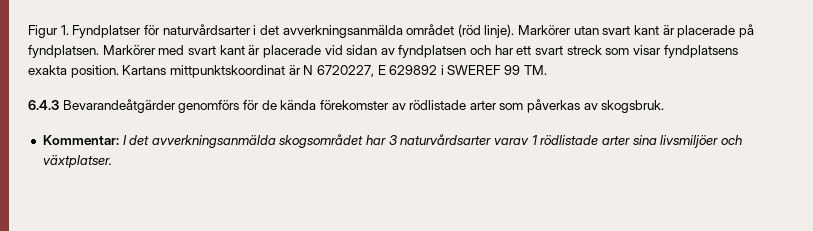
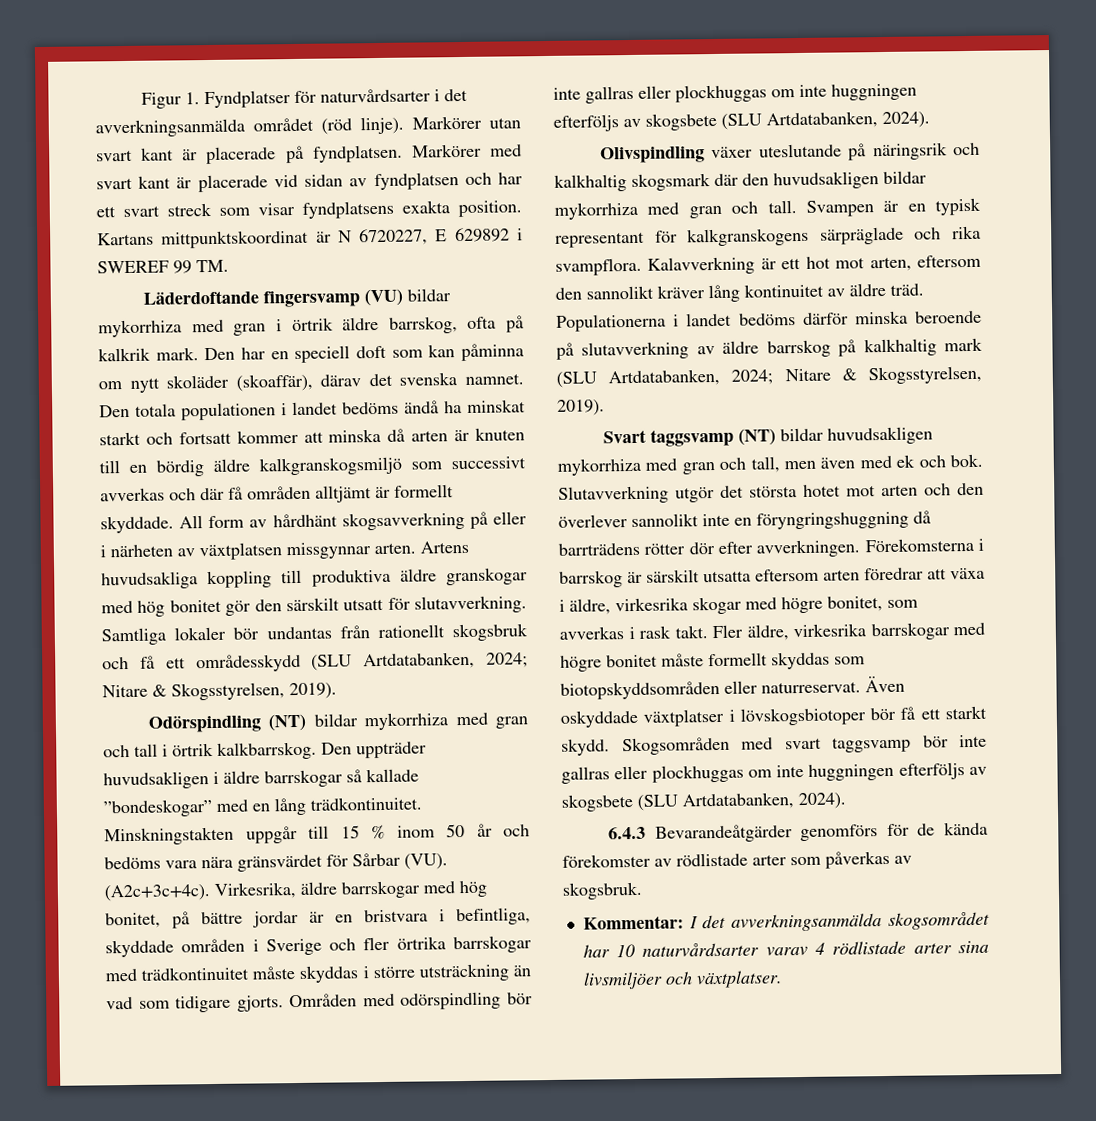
+ Läderdoftande fingersvamp (VU) bildar mykorrhiza med gran i örtrik äldre barrskog, ofta på kalkrik mark. Den har en speciell doft som kan påminna om nytt skoläder (skoaffär), därav det svenska namnet. Den totala populationen i landet bedöms ändå ha minskat starkt och fortsatt kommer att minska då arten är knuten till en bördig äldre kalkgranskogsmiljö som successivt avverkas och där få områden alltjämt är formellt skyddade. All form av hårdhänt skogsavverkning på eller i närheten av växtplatsen missgynnar arten. Artens huvudsakliga koppling till produktiva äldre granskogar med hög bonitet gör den särskilt utsatt för slutavverkning. Samtliga lokaler bör undantas från rationellt skogsbruk och få ett områdesskydd (SLU Artdatabanken, 2024; Nitare & Skogsstyrelsen, 2019).
+ Odörspindling (NT) bildar mykorrhiza med gran och tall i örtrik kalkbarrskog. Den uppträder huvudsakligen i äldre barrskogar så kallade ”bondeskogar” med en lång trädkontinuitet. Minskningstakten uppgår till 15 % inom 50 år och bedöms vara nära gränsvärdet för Sårbar (VU). (A2c+3c+4c). Virkesrika, äldre barrskogar med hög bonitet, på bättre jordar är en bristvara i befintliga, skyddade områden i Sverige och fler örtrika barrskogar med trädkontinuitet måste skyddas i större utsträckning än vad som tidigare gjorts. Områden med odörspindling bör inte gallras eller plockhuggas om inte huggningen efterföljs av skogsbete (SLU Artdatabanken, 2024).
+ Olivspindling växer uteslutande på näringsrik och kalkhaltig skogsmark där den huvudsakligen bildar mykorrhiza med gran och tall. Svampen är en typisk representant för kalkgranskogens särpräglade och rika svampflora. Kalavverkning är ett hot mot arten, eftersom den sannolikt kräver lång kontinuitet av äldre träd. Populationerna i landet bedöms därför minska beroende på slutavverkning av äldre barrskog på kalkhaltig mark (SLU Artdatabanken, 2024; Nitare & Skogsstyrelsen, 2019).
+ Svart taggsvamp (NT) bildar huvudsakligen mykorrhiza med gran och tall, men även med ek och bok. Slutavverkning utgör det största hotet mot arten och den överlever sannolikt inte en föryngringshuggning då barrträdens rötter dör efter avverkningen. Förekomsterna i barrskog är särskilt utsatta eftersom arten föredrar att växa i äldre, virkesrika skogar med högre bonitet, som avverkas i rask takt. Fler äldre, virkesrika barrskogar med högre bonitet måste formellt skyddas som biotopskyddsområden eller naturreservat. Även oskyddade växtplatser i lövskogsbiotoper bör få ett starkt skydd. Skogsområden med svart taggsvamp bör inte gallras eller plockhuggas om inte huggningen efterföljs av skogsbete (SLU Artdatabanken, 2024).
- Kommentar: I det avverkningsanmälda skogsområdet har 3 naturvårdsarter varav 1 rödlistade arter sina livsmiljöer och växtplatser.
+ Kommentar: I det avverkningsanmälda skogsområdet har 10 naturvårdsarter varav 4 rödlistade arter sina livsmiljöer och växtplatser.

